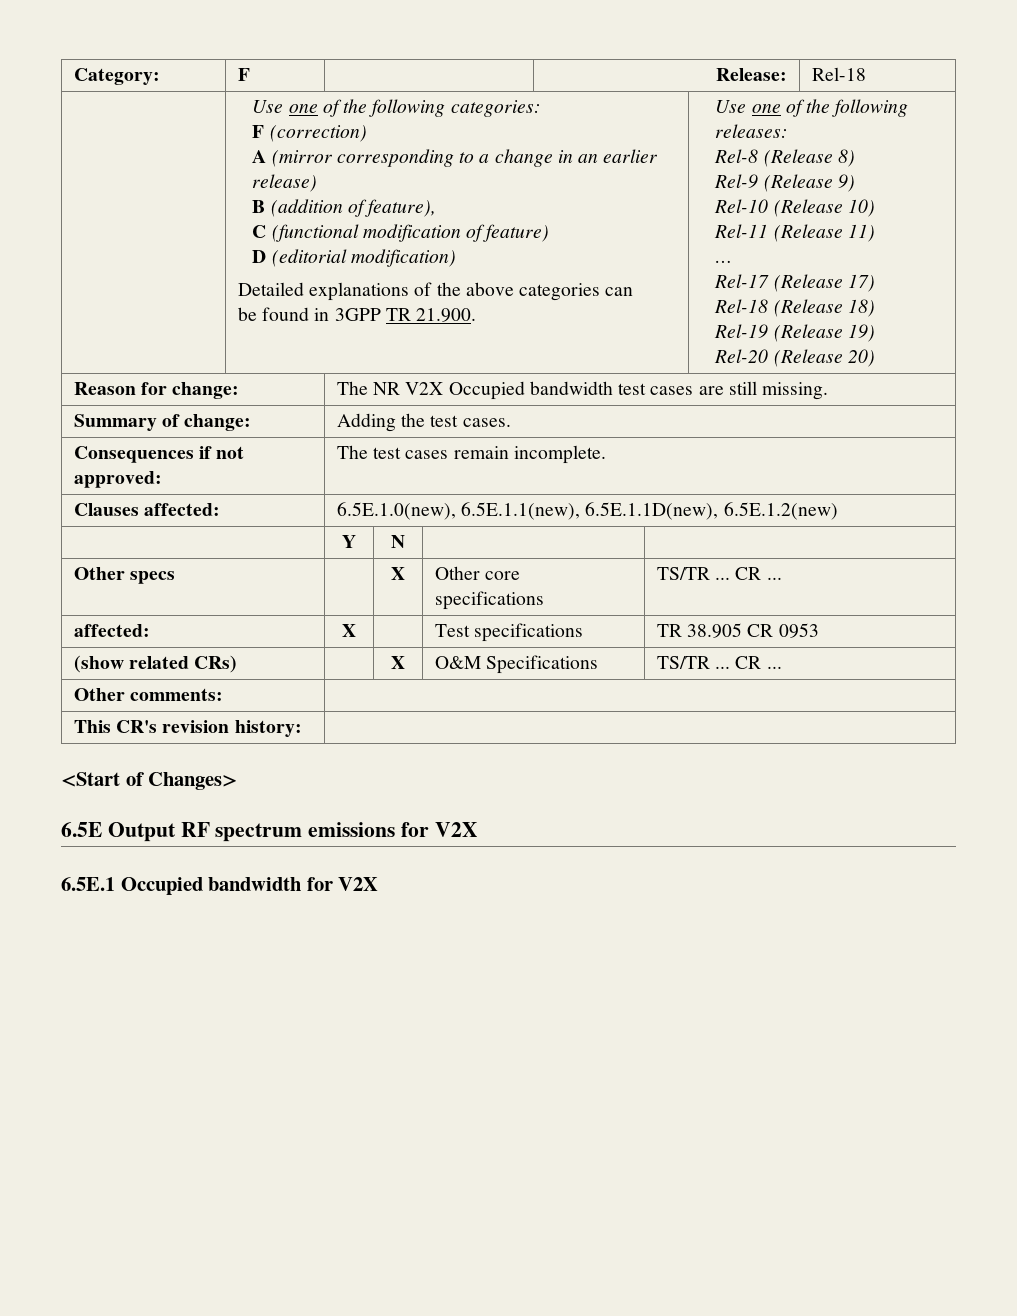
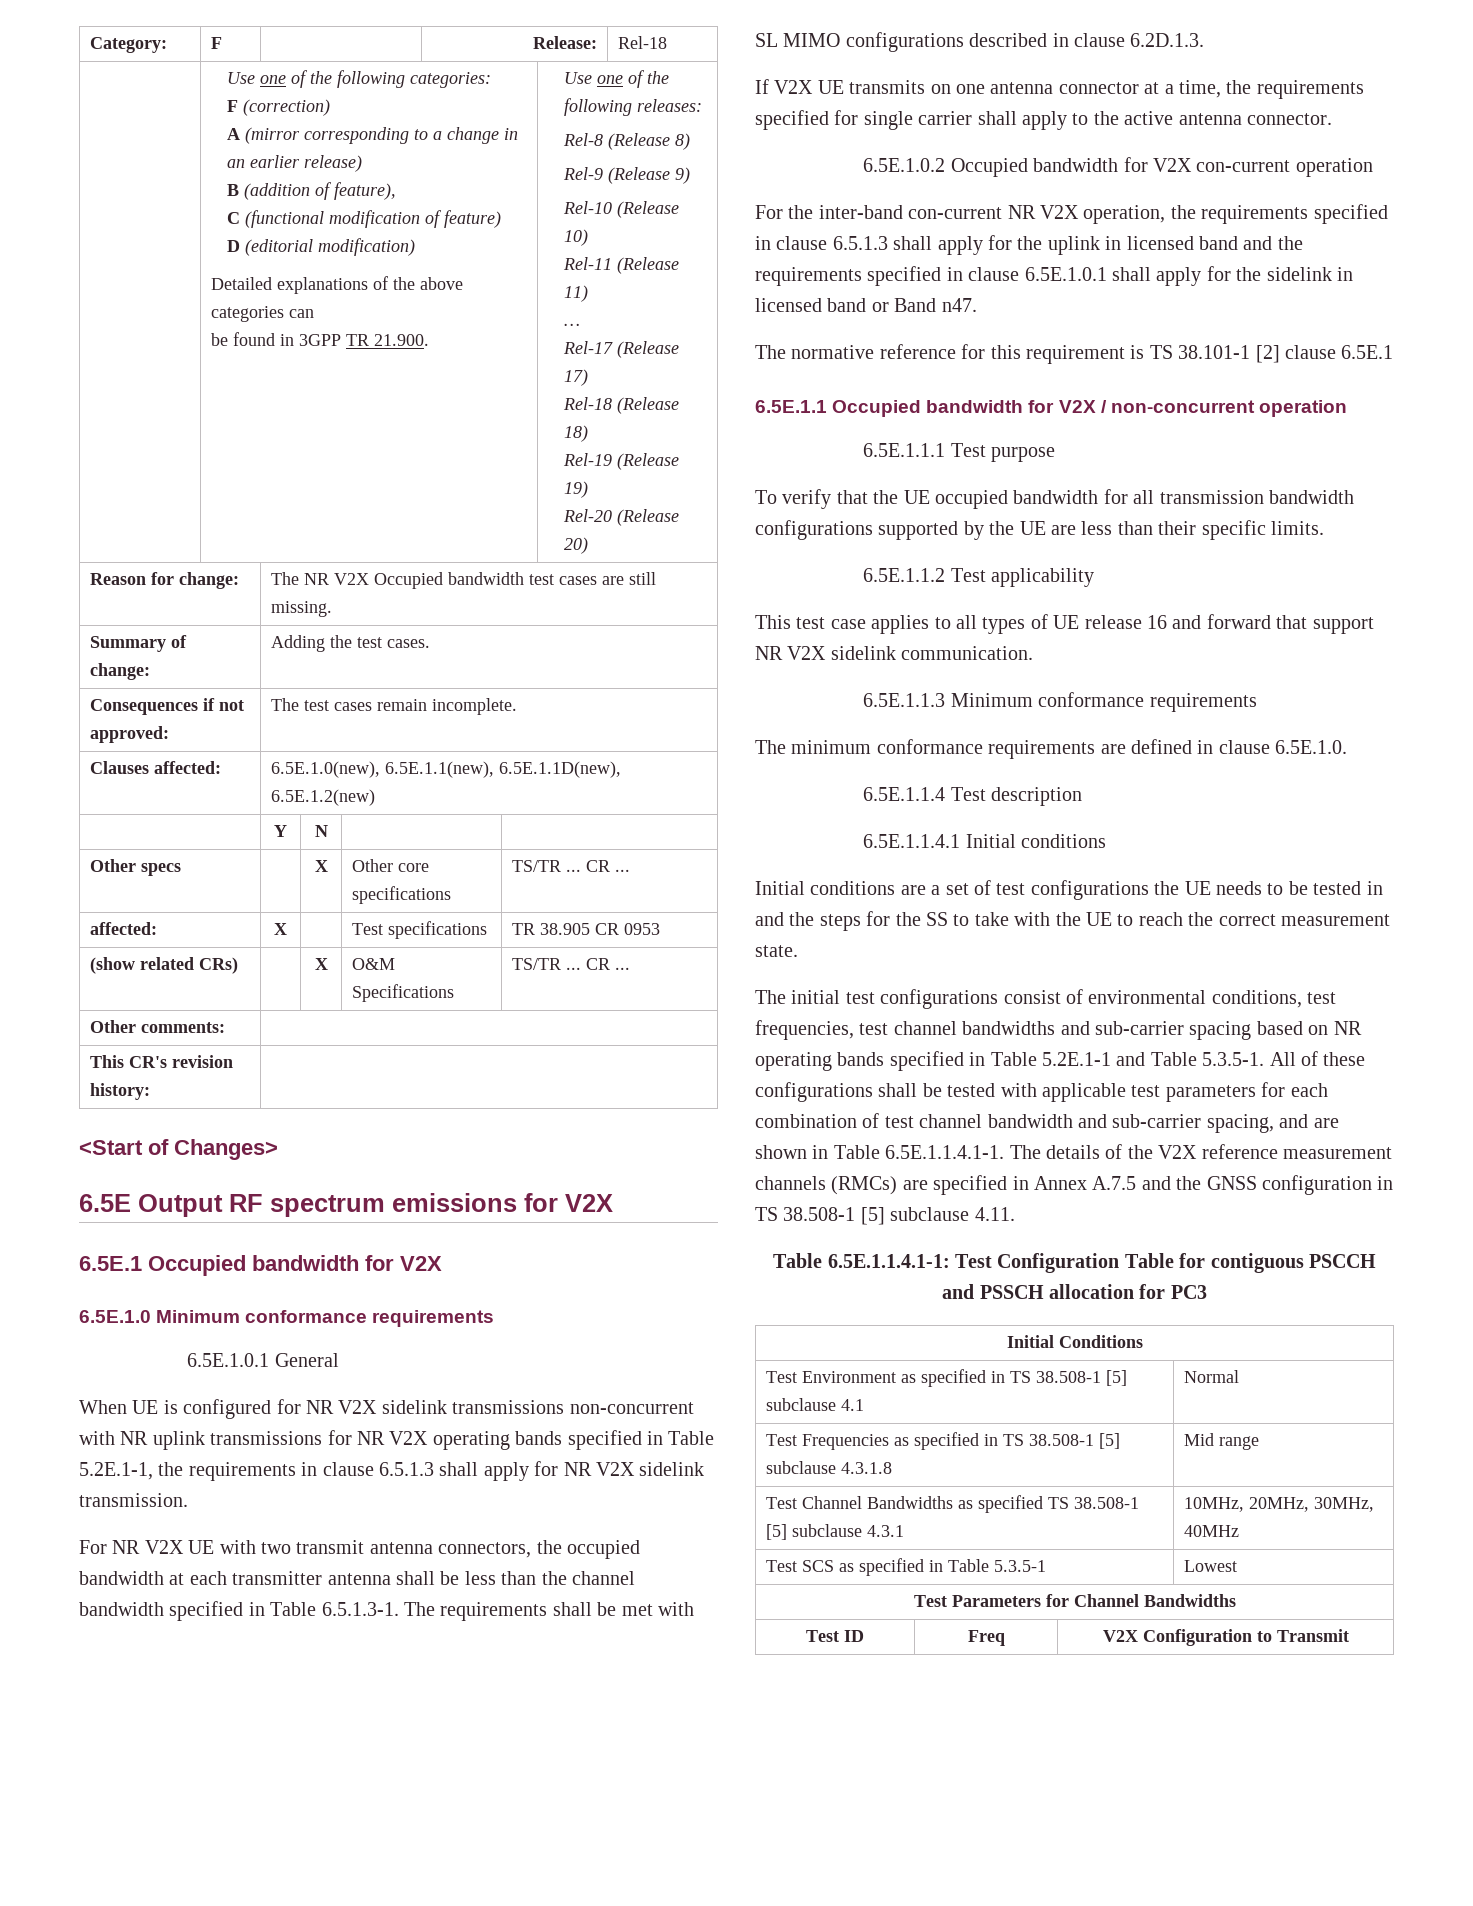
+ 6.5E.1.0 Minimum conformance requirements
+ 6.5E.1.0.1 General
+ When UE is configured for NR V2X sidelink transmissions non-concurrent with NR uplink transmissions for NR V2X operating bands specified in Table 5.2E.1-1, the requirements in clause 6.5.1.3 shall apply for NR V2X sidelink transmission.
+ For NR V2X UE with two transmit antenna connectors, the occupied bandwidth at each transmitter antenna shall be less than the channel bandwidth specified in Table 6.5.1.3-1. The requirements shall be met with SL MIMO configurations described in clause 6.2D.1.3.
+ If V2X UE transmits on one antenna connector at a time, the requirements specified for single carrier shall apply to the active antenna connector.
+ 6.5E.1.0.2 Occupied bandwidth for V2X con-current operation
+ For the inter-band con-current NR V2X operation, the requirements specified in clause 6.5.1.3 shall apply for the uplink in licensed band and the requirements specified in clause 6.5E.1.0.1 shall apply for the sidelink in licensed band or Band n47.
+ The normative reference for this requirement is TS 38.101-1 [2] clause 6.5E.1
+ 6.5E.1.1 Occupied bandwidth for V2X / non-concurrent operation
+ 6.5E.1.1.1 Test purpose
+ To verify that the UE occupied bandwidth for all transmission bandwidth configurations supported by the UE are less than their specific limits.
+ 6.5E.1.1.2 Test applicability
+ This test case applies to all types of UE release 16 and forward that support NR V2X sidelink communication.
+ 6.5E.1.1.3 Minimum conformance requirements
+ The minimum conformance requirements are defined in clause 6.5E.1.0.
+ 6.5E.1.1.4 Test description
+ 6.5E.1.1.4.1 Initial conditions
+ Initial conditions are a set of test configurations the UE needs to be tested in and the steps for the SS to take with the UE to reach the correct measurement state.
+ The initial test configurations consist of environmental conditions, test frequencies, test channel bandwidths and sub-carrier spacing based on NR operating bands specified in Table 5.2E.1-1 and Table 5.3.5-1. All of these configurations shall be tested with applicable test parameters for each combination of test channel bandwidth and sub-carrier spacing, and are shown in Table 6.5E.1.1.4.1-1. The details of the V2X reference measurement channels (RMCs) are specified in Annex A.7.5 and the GNSS configuration in TS 38.508-1 [5] subclause 4.11.
+ Table 6.5E.1.1.4.1-1: Test Configuration Table for contiguous PSCCH and PSSCH allocation for PC3
+ Initial Conditions
+ Test Environment as specified in TS 38.508-1 [5] subclause 4.1 | Normal
+ Test Frequencies as specified in TS 38.508-1 [5] subclause 4.3.1.8 | Mid range
+ Test Channel Bandwidths as specified TS 38.508-1 [5] subclause 4.3.1 | 10MHz, 20MHz, 30MHz, 40MHz
+ Test SCS as specified in Table 5.3.5-1 | Lowest
+ Test Parameters for Channel Bandwidths
+ Test ID | Freq | V2X Configuration to Transmit

